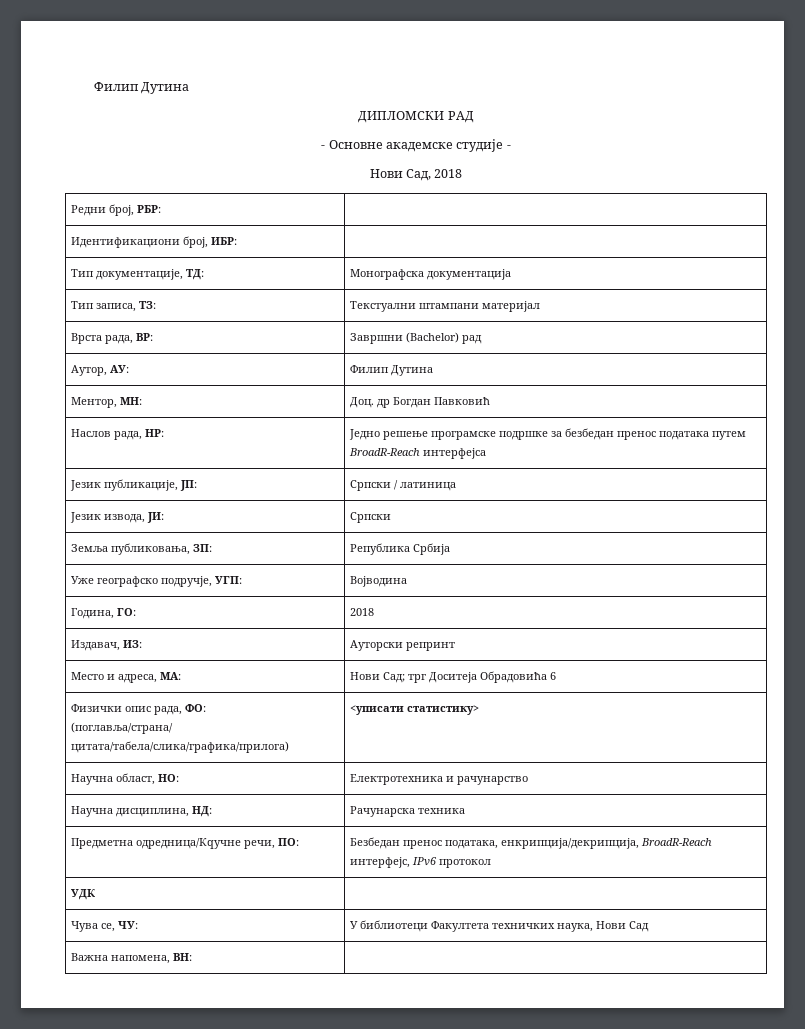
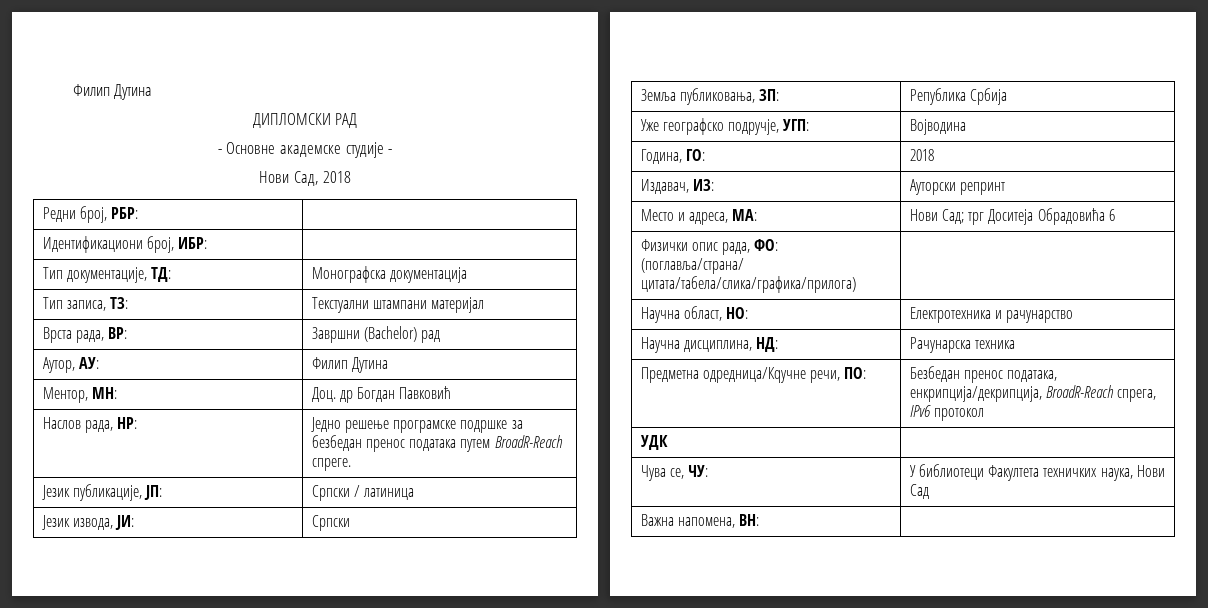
- Наслов рада, НР: | Једно решење програмске подршке за безбедан пренос података путем BroadR-Reach интерфејса
+ Наслов рада, НР: | Једно решење програмске подршке за безбедан пренос података путем BroadR-Reach спреге.
  Физички опис рада, ФО:
- (поглавља/страна/ цитата/табела/слика/графика/прилога) | <уписати статистику>
+ (поглавља/страна/ цитата/табела/слика/графика/прилога) |
- Предметна одредница/Кqучне речи, ПО: | Безбедан пренос података, енкрипција/декрипција, BroadR-Reach интерфејс, IPv6 протокол
+ Предметна одредница/Кqучне речи, ПО: | Безбедан пренос података, енкрипција/декрипција, BroadR-Reach спрега, IPv6 протокол

